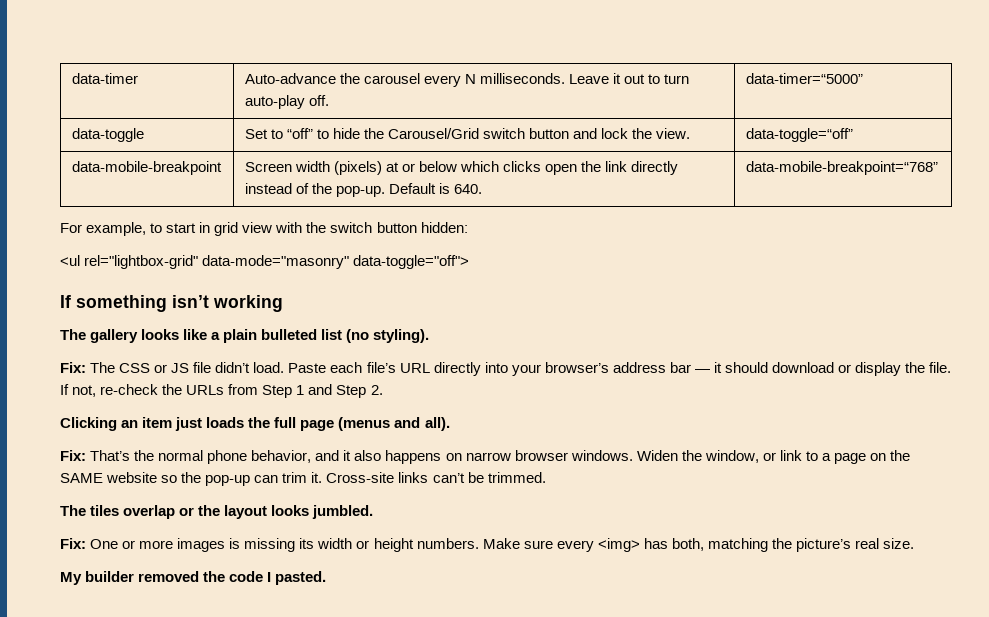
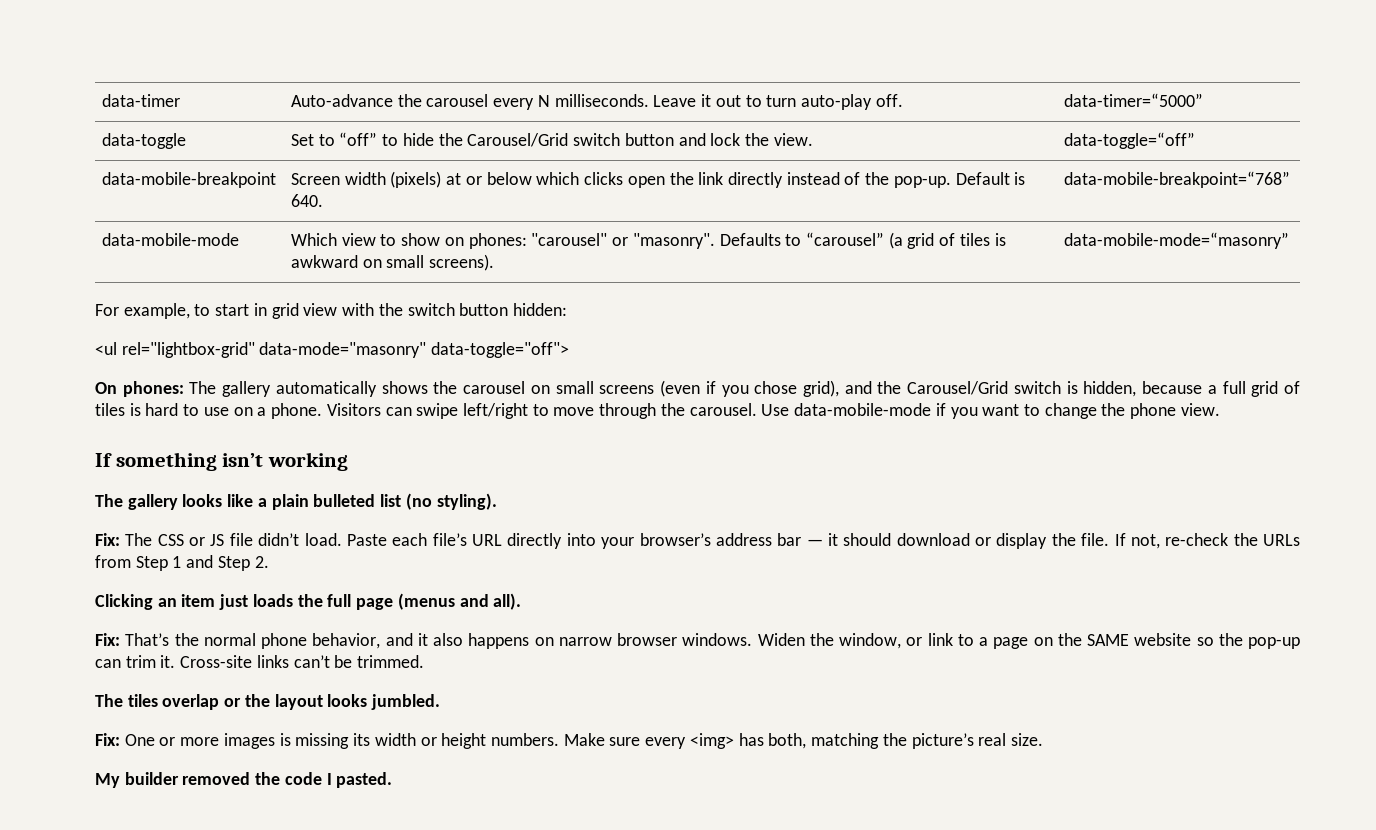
+ data-mobile-mode | Which view to show on phones: "carousel" or "masonry". Defaults to “carousel” (a grid of tiles is awkward on small screens). | data-mobile-mode=“masonry”
+ On phones: The gallery automatically shows the carousel on small screens (even if you chose grid), and the Carousel/Grid switch is hidden, because a full grid of tiles is hard to use on a phone. Visitors can swipe left/right to move through the carousel. Use data-mobile-mode if you want to change the phone view.

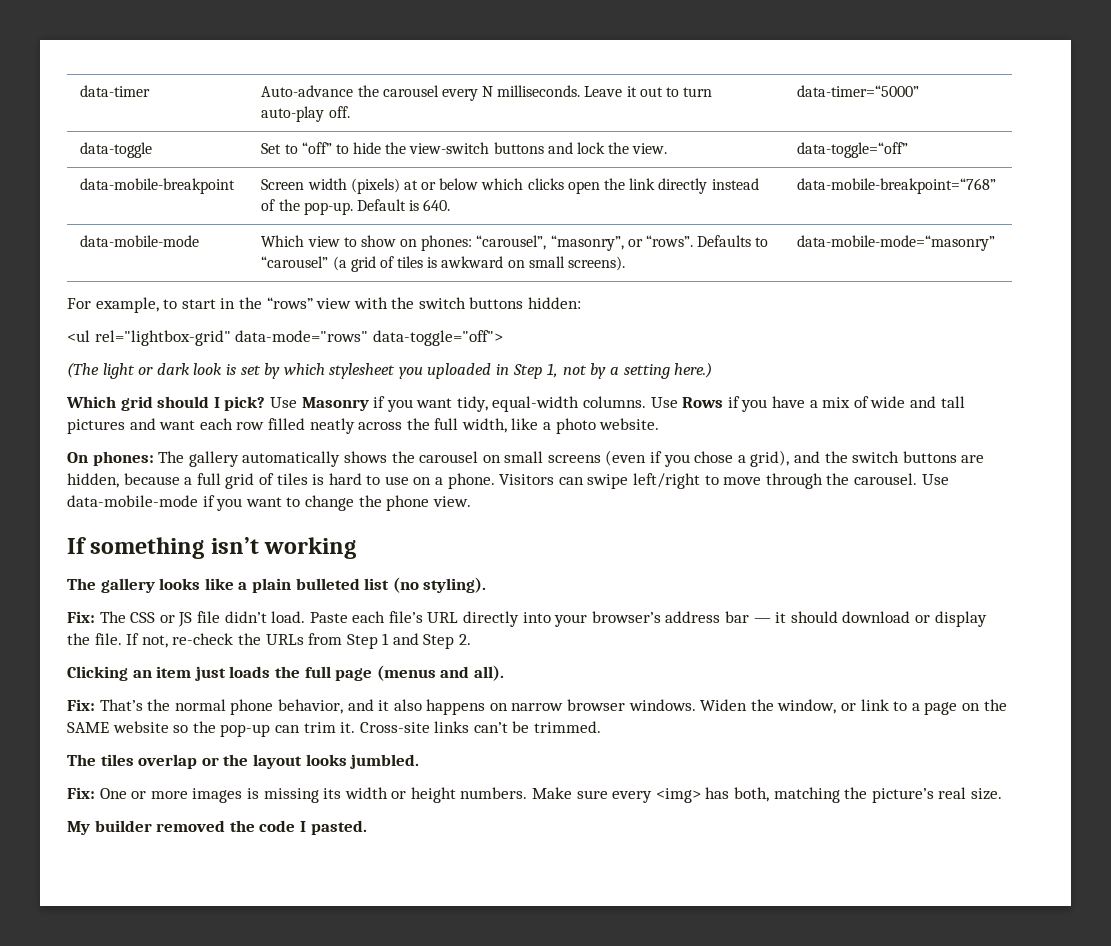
- data-toggle | Set to “off” to hide the Carousel/Grid switch button and lock the view. | data-toggle=“off”
+ data-toggle | Set to “off” to hide the view-switch buttons and lock the view. | data-toggle=“off”
- data-mobile-mode | Which view to show on phones: "carousel" or "masonry". Defaults to “carousel” (a grid of tiles is awkward on small screens). | data-mobile-mode=“masonry”
+ data-mobile-mode | Which view to show on phones: “carousel”, “masonry”, or “rows”. Defaults to “carousel” (a grid of tiles is awkward on small screens). | data-mobile-mode=“masonry”
- For example, to start in grid view with the switch button hidden:
+ For example, to start in the “rows” view with the switch buttons hidden:
- <ul rel="lightbox-grid" data-mode="masonry" data-toggle="off">
+ <ul rel="lightbox-grid" data-mode="rows" data-toggle="off">
+ (The light or dark look is set by which stylesheet you uploaded in Step 1, not by a setting here.)
+ Which grid should I pick? Use Masonry if you want tidy, equal-width columns. Use Rows if you have a mix of wide and tall pictures and want each row filled neatly across the full width, like a photo website.
- On phones: The gallery automatically shows the carousel on small screens (even if you chose grid), and the Carousel/Grid switch is hidden, because a full grid of tiles is hard to use on a phone.
+ On phones: The gallery automatically shows the carousel on small screens (even if you chose a grid), and the switch buttons are hidden, because a full grid of tiles is hard to use on a phone.

